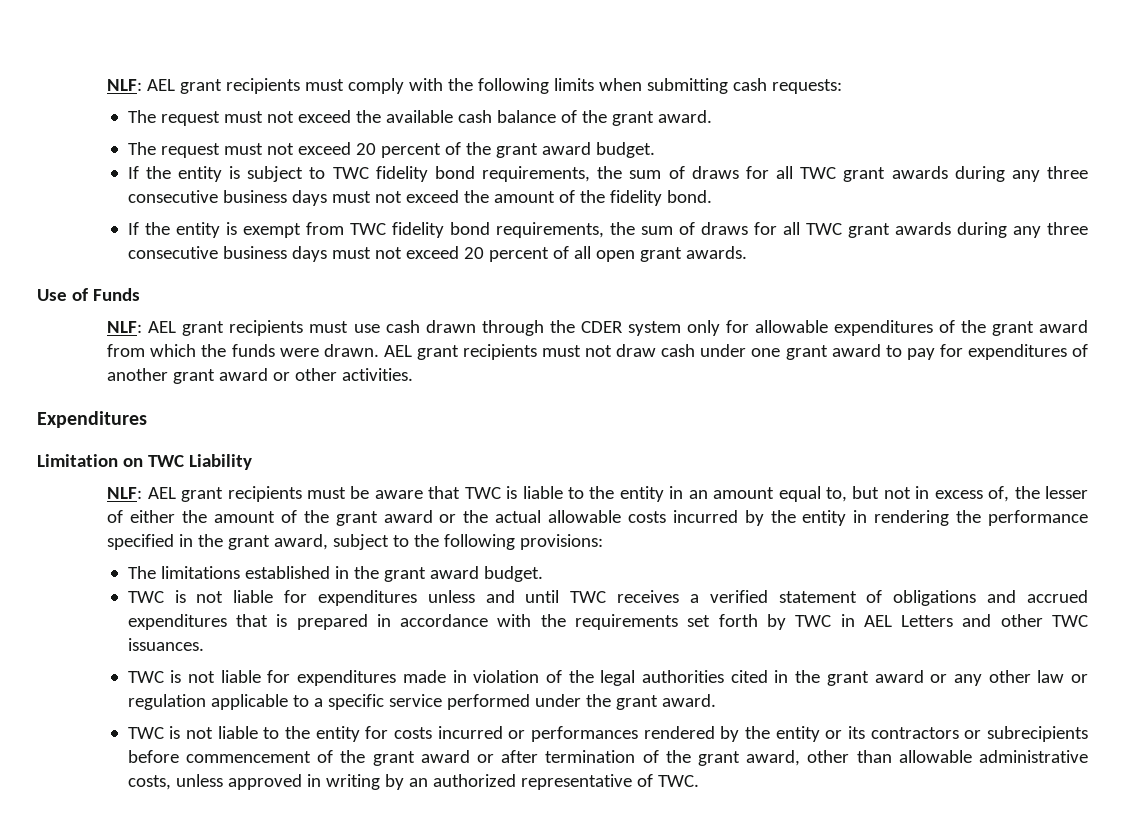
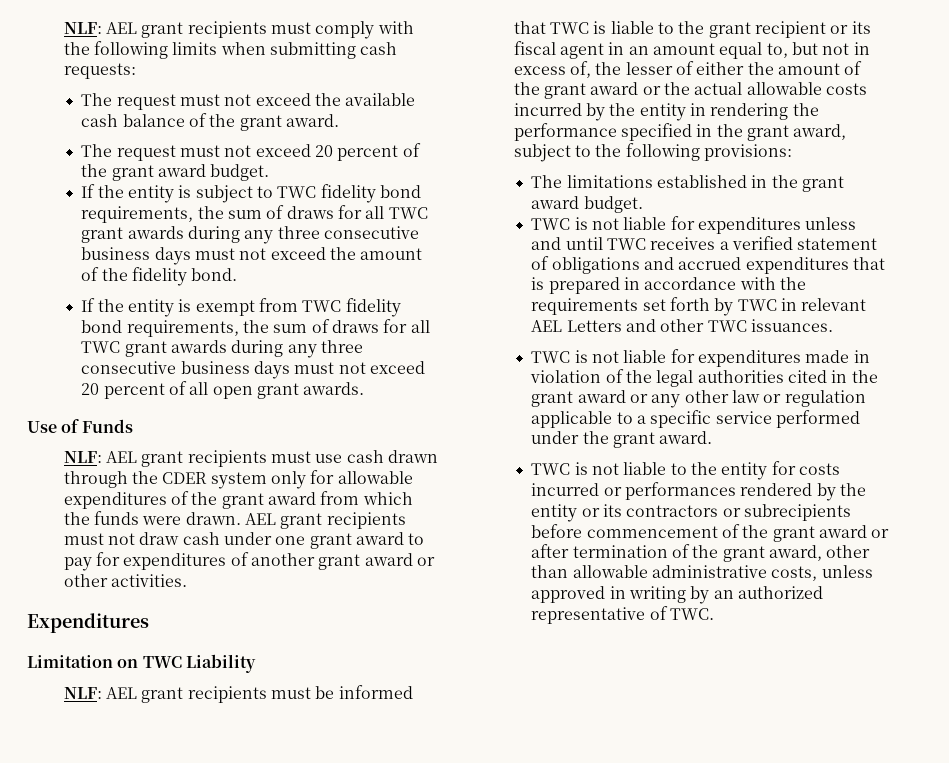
- NLF: AEL grant recipients must be aware that TWC is liable to the entity in an amount equal to, but not in excess of, the lesser of either the amount of the grant award or the actual allowable costs incurred by the entity in rendering the performance specified in the grant award, subject to the following provisions:
+ NLF: AEL grant recipients must be informed that TWC is liable to the grant recipient or its fiscal agent in an amount equal to, but not in excess of, the lesser of either the amount of the grant award or the actual allowable costs incurred by the entity in rendering the performance specified in the grant award, subject to the following provisions:
- TWC is not liable for expenditures unless and until TWC receives a verified statement of obligations and accrued expenditures that is prepared in accordance with the requirements set forth by TWC in AEL Letters and other TWC issuances.
+ TWC is not liable for expenditures unless and until TWC receives a verified statement of obligations and accrued expenditures that is prepared in accordance with the requirements set forth by TWC in relevant AEL Letters and other TWC issuances.

